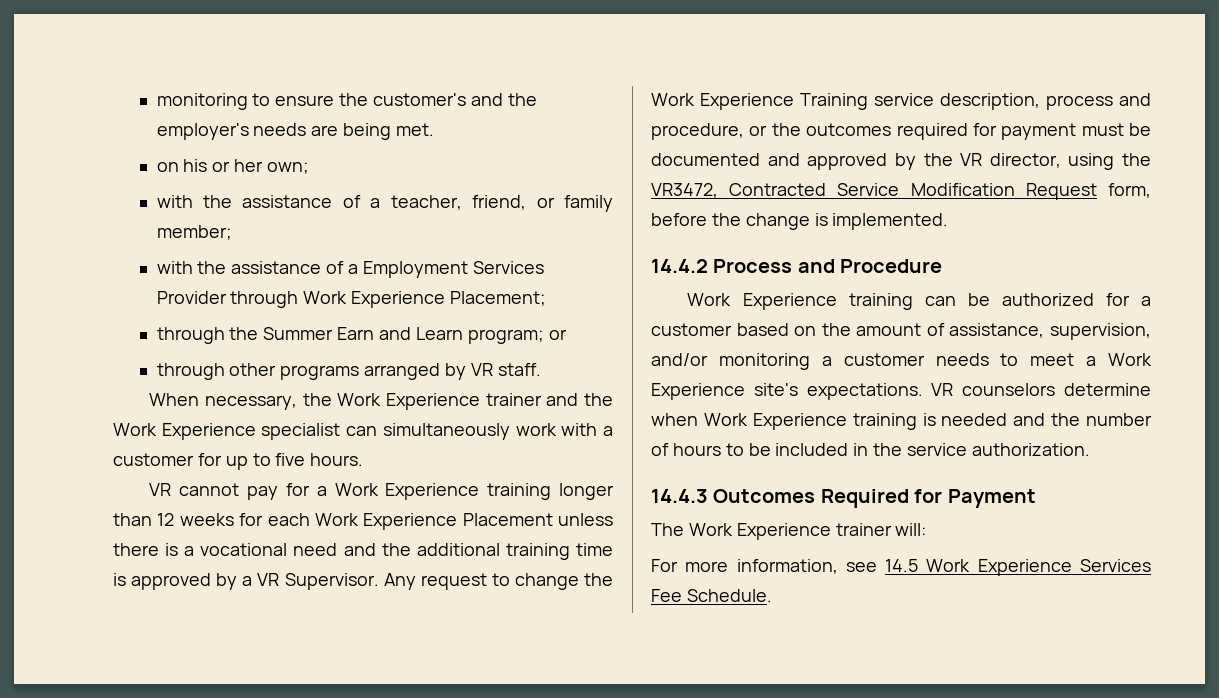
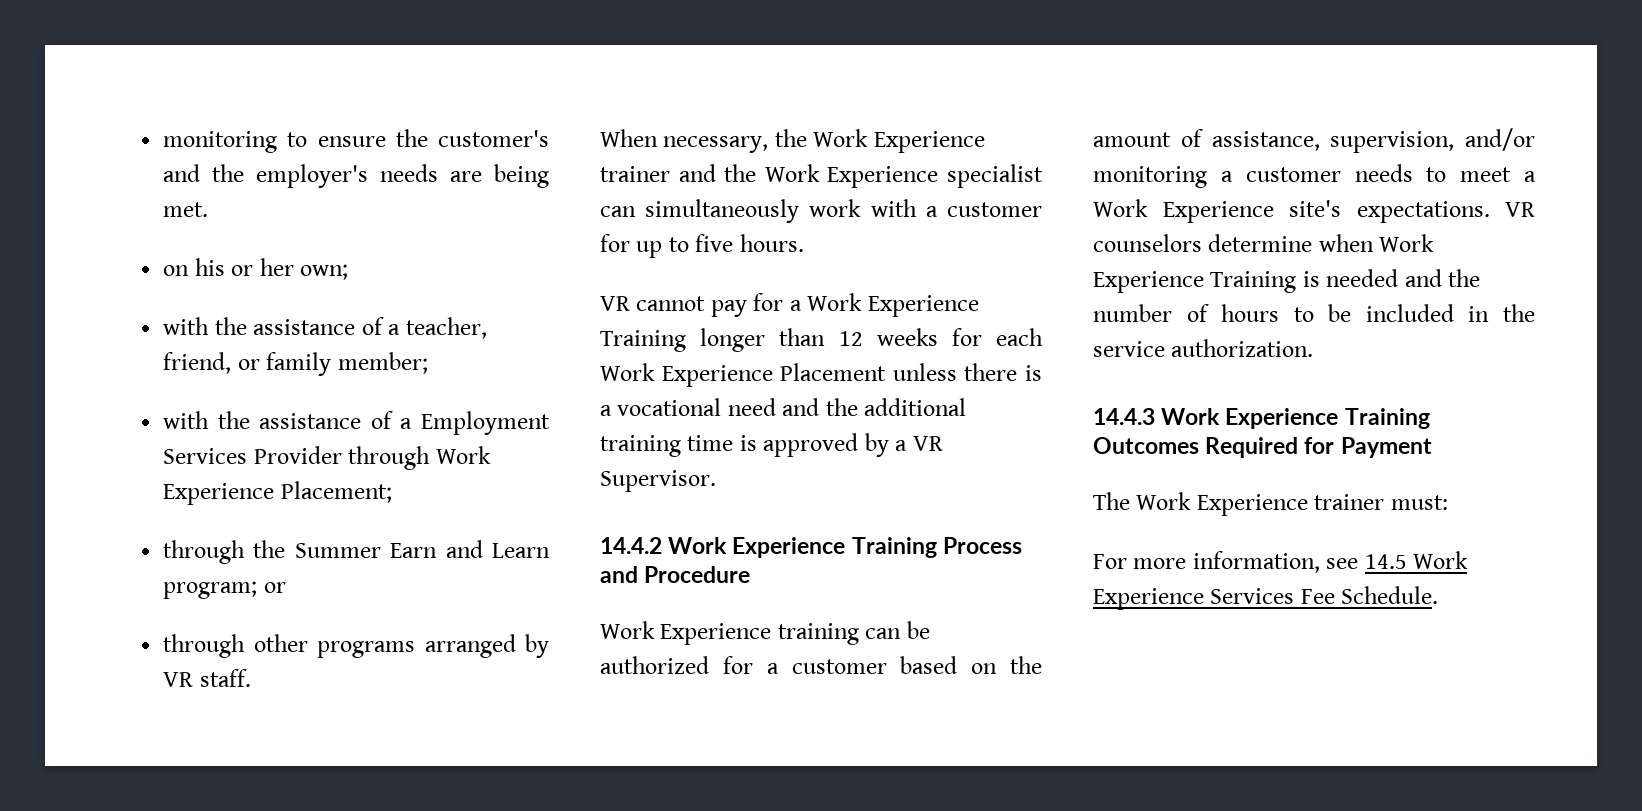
- VR cannot pay for a Work Experience training longer than 12 weeks for each Work Experience Placement unless there is a vocational need and the additional training time is approved by a VR Supervisor. Any request to change the Work Experience Training service description, process and procedure, or the outcomes required for payment must be documented and approved by the VR director, using the VR3472, Contracted Service Modification Request form, before the change is implemented.
- 14.4.2 Process and Procedure
+ VR cannot pay for a Work Experience Training longer than 12 weeks for each Work Experience Placement unless there is a vocational need and the additional training time is approved by a VR Supervisor.
+ 14.4.2 Work Experience Training Process and Procedure
- VR counselors determine when Work Experience training is needed and the number of hours to be included in the service authorization.
+ VR counselors determine when Work Experience Training is needed and the number of hours to be included in the service authorization.
- 14.4.3 Outcomes Required for Payment
+ 14.4.3 Work Experience Training Outcomes Required for Payment
- The Work Experience trainer will:
+ The Work Experience trainer must:

